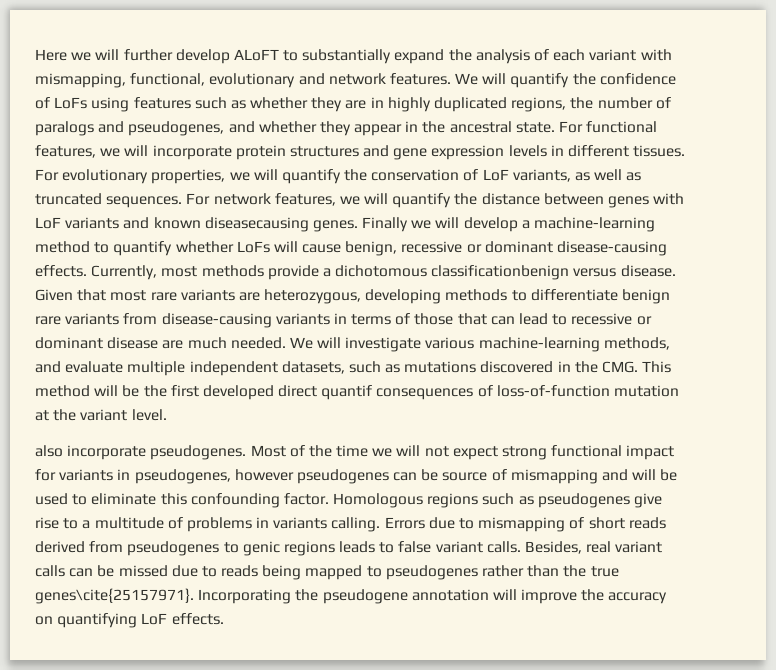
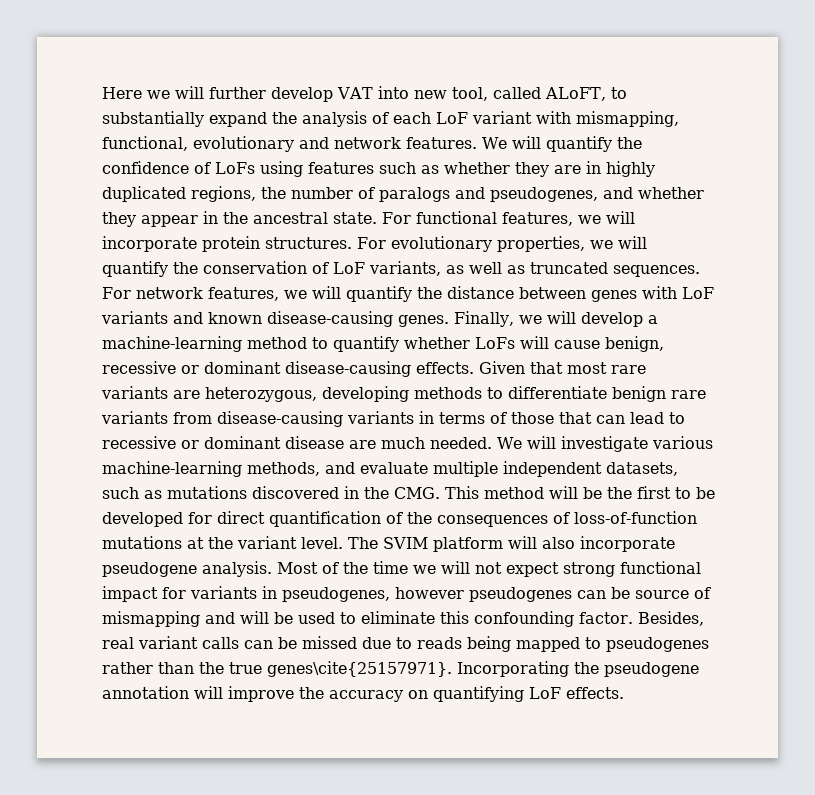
- Here we will further develop ALoFT to substantially expand the analysis of each variant with mismapping, functional, evolutionary and network features.
+ Here we will further develop VAT into new tool, called ALoFT, to substantially expand the analysis of each LoF variant with mismapping, functional, evolutionary and network features.
- For functional features, we will incorporate protein structures and gene expression levels in different tissues.
+ For functional features, we will incorporate protein structures.
- For network features, we will quantify the distance between genes with LoF variants and known diseasecausing genes. Finally we will develop a machine-learning method to quantify whether LoFs will cause benign, recessive or dominant disease-causing effects.
+ For network features, we will quantify the distance between genes with LoF variants and known disease-causing genes. Finally, we will develop a machine-learning method to quantify whether LoFs will cause benign, recessive or dominant disease-causing effects.
- Currently, most methods provide a dichotomous classificationbenign versus disease.
- We will investigate various machine-learning methods, and evaluate multiple independent datasets, such as mutations discovered in the CMG. This method will be the first developed direct quantif consequences of loss-of-function mutation at the variant level.
- also incorporate pseudogenes.
+ We will investigate various machine-learning methods, and evaluate multiple independent datasets, such as mutations discovered in the CMG. This method will be the first to be developed for direct quantification of the consequences of loss-of-function mutations at the variant level. The SVIM platform will also incorporate pseudogene analysis.
- Homologous regions such as pseudogenes give rise to a multitude of problems in variants calling. Errors due to mismapping of short reads derived from pseudogenes to genic regions leads to false variant calls.

